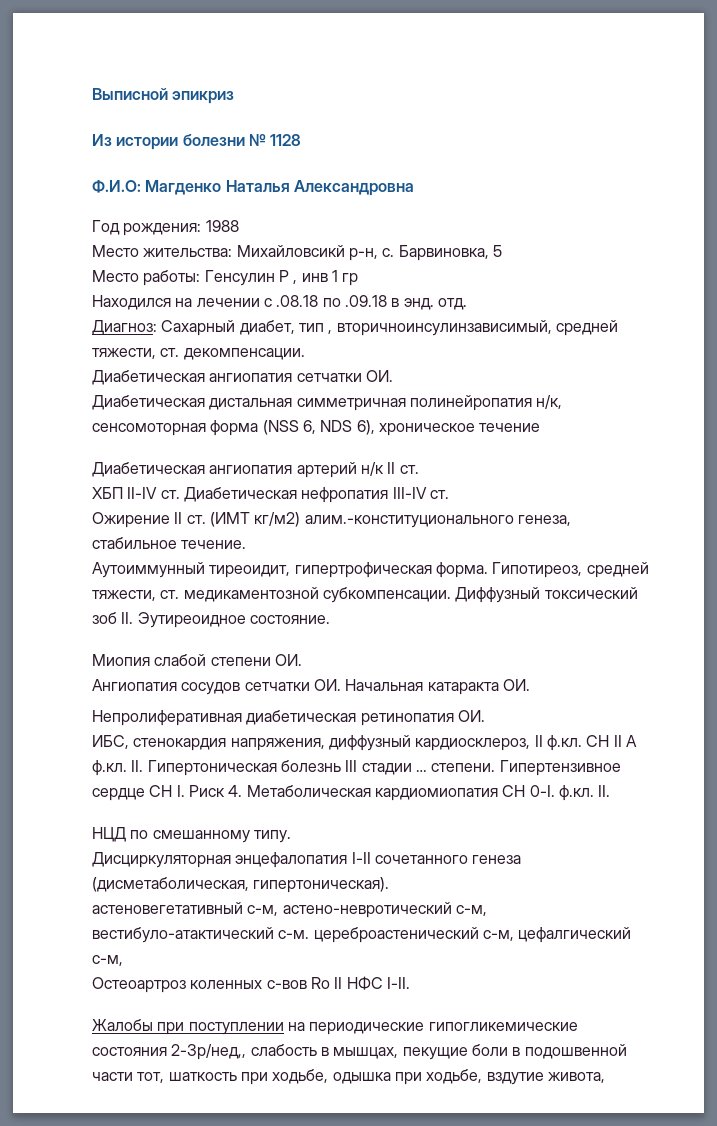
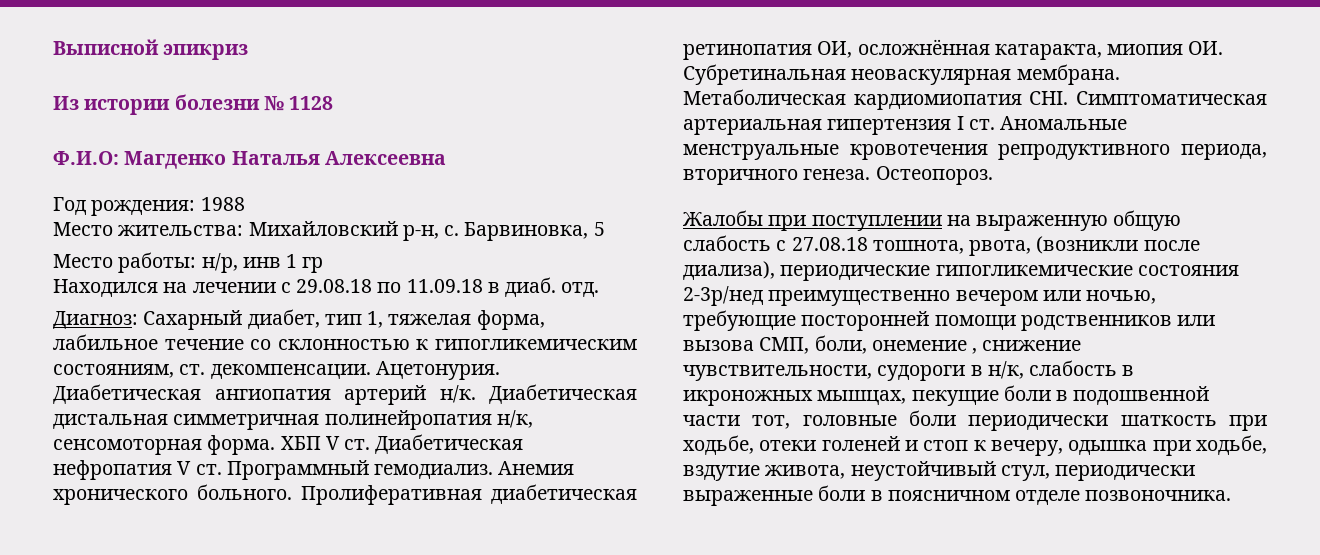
- Ф.И.О: Магденко Наталья Александровна
+ Ф.И.О: Магденко Наталья Алексеевна
- Место жительства: Михайловсикй р-н, с.
+ Место жительства: Михайловский р-н, с.
- Место работы: Генсулин Р , инв 1 гр
+ Место работы: н/р, инв 1 гр
- Находился на лечении с .08.18 по .09.18 в энд. отд.
+ Находился на лечении с 29.08.18 по 11.09.18 в диаб. отд.
- Диагноз: Сахарный диабет, тип , вторичноинсулинзависимый, средней тяжести, ст. декомпенсации.
- Диабетическая ангиопатия сетчатки ОИ.
- Диабетическая дистальная симметричная полинейропатия н/к, сенсомоторная форма (NSS 6, NDS 6), хроническое течение
- Диабетическая ангиопатия артерий н/к II ст.
- ХБП II-IV ст. Диабетическая нефропатия III-IV ст.
- Ожирение II ст. (ИМТ кг/м2) алим.-конституционального генеза, стабильное течение.
- Аутоиммунный тиреоидит, гипертрофическая форма. Гипотиреоз, средней тяжести, ст. медикаментозной субкомпенсации. Диффузный токсический зоб II. Эутиреоидное состояние.
- Миопия слабой степени ОИ.
- Ангиопатия сосудов сетчатки ОИ. Начальная катаракта ОИ.
- Непролиферативная диабетическая ретинопатия ОИ.
- ИБС, стенокардия напряжения, диффузный кардиосклероз, II ф.кл. СН II А ф.кл. II. Гипертоническая болезнь III стадии … степени. Гипертензивное сердце СН I. Риск 4. Метаболическая кардиомиопатия СН 0-I. ф.кл. II.
- НЦД по смешанному типу.
- Дисциркуляторная энцефалопатия I-II сочетанного генеза (дисметаболическая, гипертоническая).
- астеновегетативный с-м, астено-невротический с-м, вестибуло-атактический с-м. цереброастенический с-м, цефалгический с-м,
- Остеоартроз коленных с-вов Rо II НФС I-II.
- Жалобы при поступлении на периодические гипогликемические состояния 2-3р/нед,, слабость в мышцах, пекущие боли в подошвенной части тот, шаткость при ходьбе, одышка при ходьбе, вздутие живота,
+ Диагноз: Сахарный диабет, тип 1, тяжелая форма, лабильное течение со склонностью к гипогликемическим состояниям, ст. декомпенсации. Ацетонурия. Диабетическая ангиопатия артерий н/к. Диабетическая дистальная симметричная полинейропатия н/к, сенсомоторная форма. ХБП V ст. Диабетическая нефропатия V ст. Программный гемодиализ. Анемия хронического больного. Пролиферативная диабетическая ретинопатия ОИ, осложнённая катаракта, миопия ОИ. Субретинальная неоваскулярная мембрана. Метаболическая кардиомиопатия СНI. Симптоматическая артериальная гипертензия I ст. Аномальные менструальные кровотечения репродуктивного периода, вторичного генеза. Остеопороз.
+ Жалобы при поступлении на выраженную общую слабость с 27.08.18 тошнота, рвота, (возникли после диализа), периодические гипогликемические состояния 2-3р/нед преимущественно вечером или ночью, требующие посторонней помощи родственников или вызова СМП, боли, онемение , снижение чувствительности, судороги в н/к, слабость в икроножных мышцах, пекущие боли в подошвенной части тот, головные боли периодически шаткость при ходьбе, отеки голеней и стоп к вечеру, одышка при ходьбе, вздутие живота, неустойчивый стул, периодически выраженные боли в поясничном отделе позвоночника.

